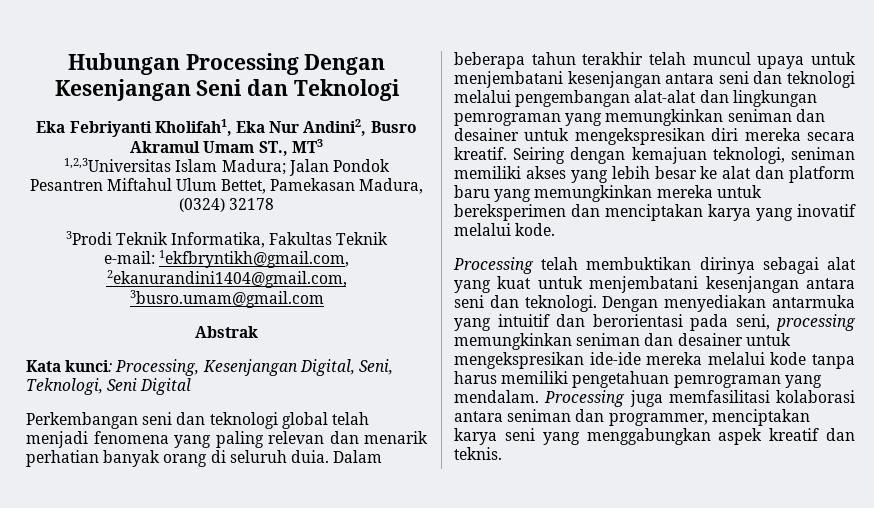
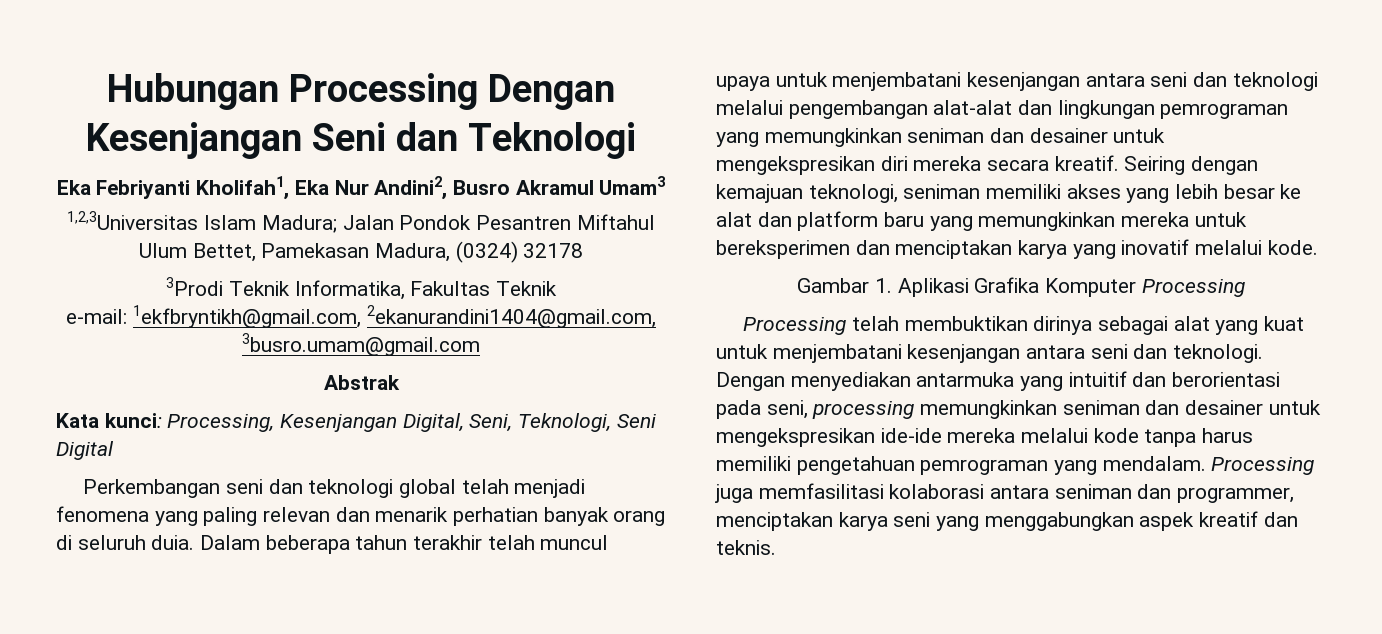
- Eka Febriyanti Kholifah1, Eka Nur Andini2, Busro Akramul Umam ST., MT3
+ Eka Febriyanti Kholifah1, Eka Nur Andini2, Busro Akramul Umam3
+ Gambar 1. Aplikasi Grafika Komputer Processing

